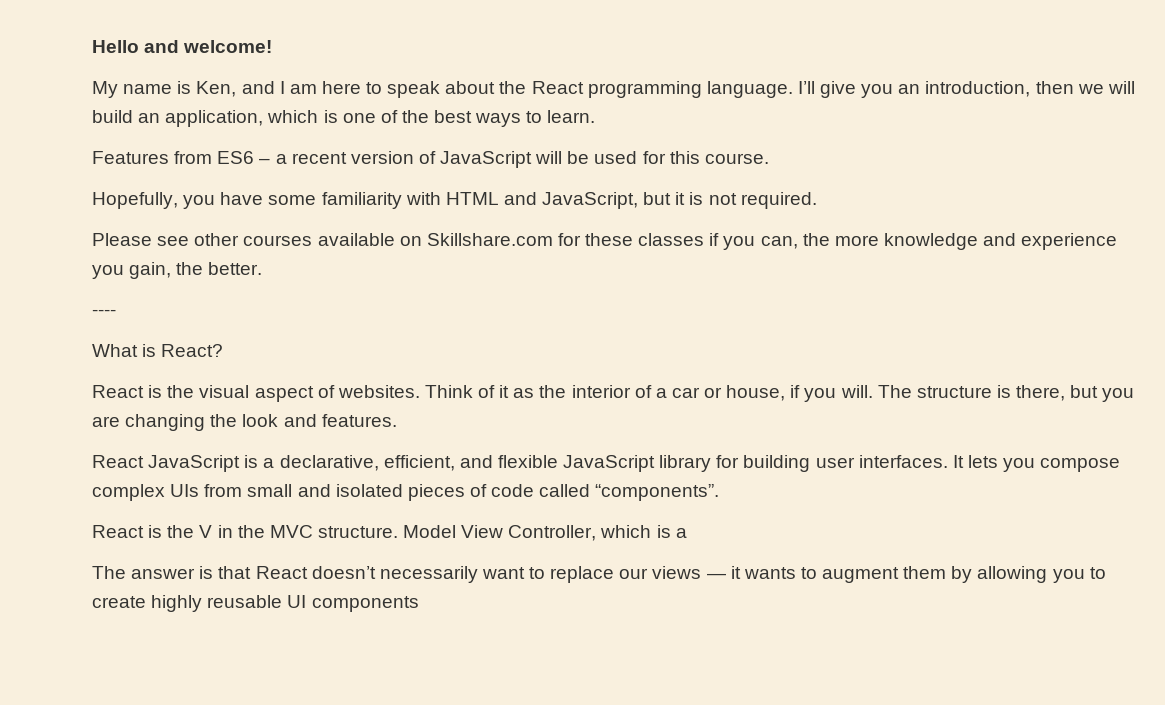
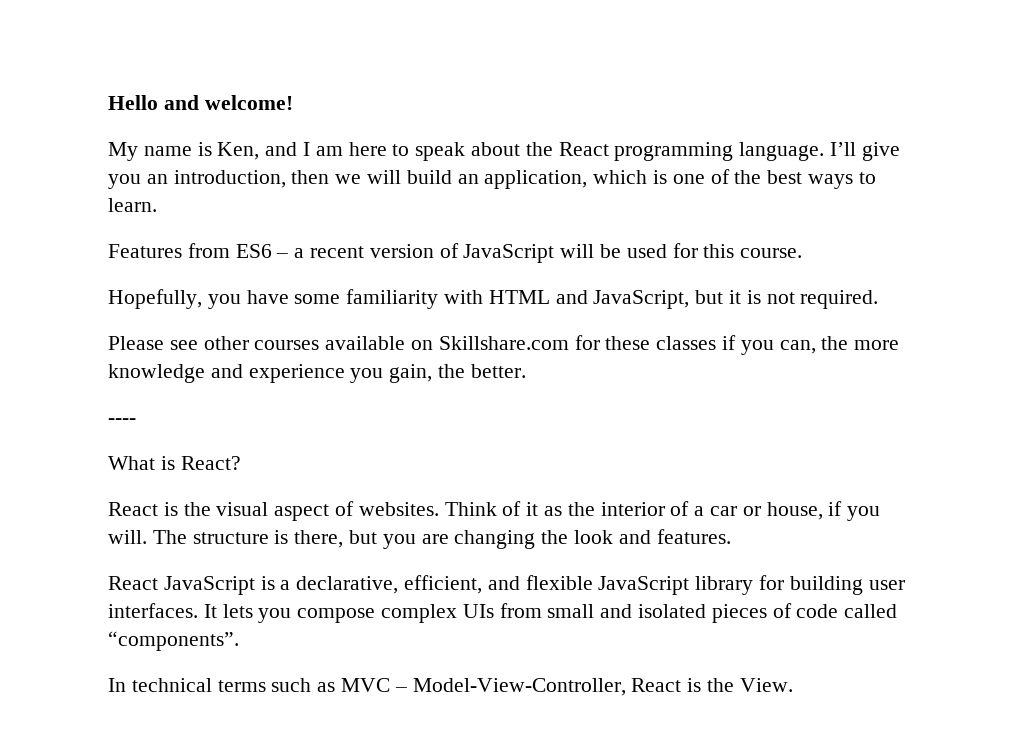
- React is the V in the MVC structure. Model View Controller, which is a
- The answer is that React doesn’t necessarily want to replace our views — it wants to augment them by allowing you to create highly reusable UI components
+ In technical terms such as MVC – Model-View-Controller, React is the View.

